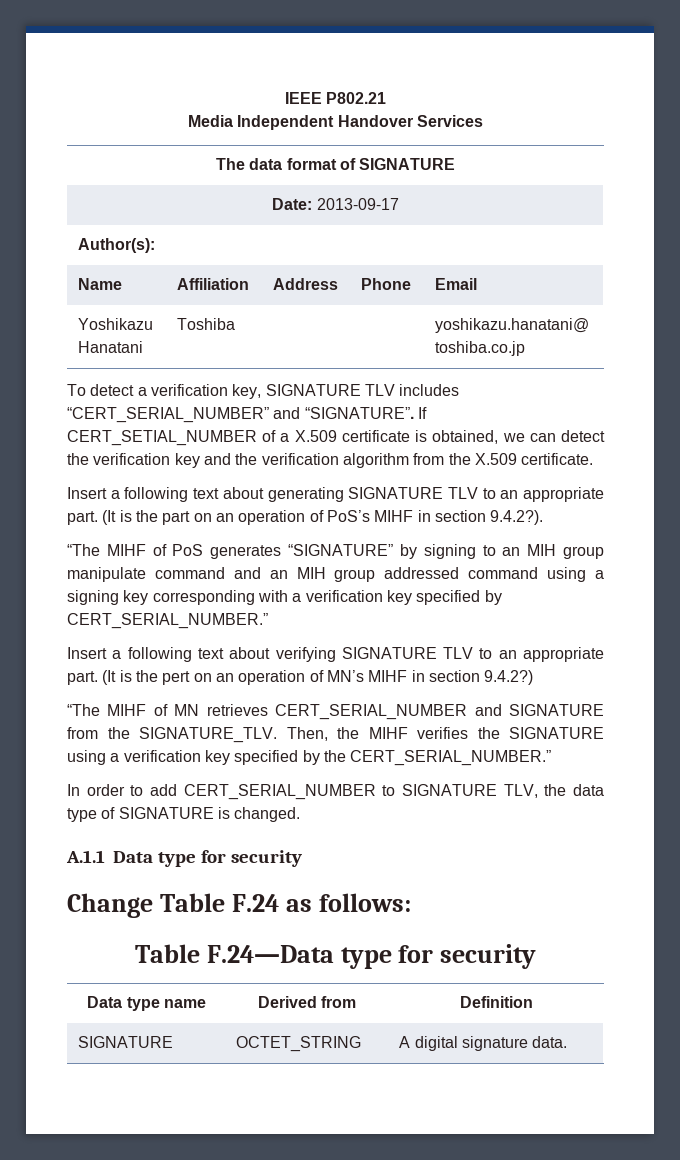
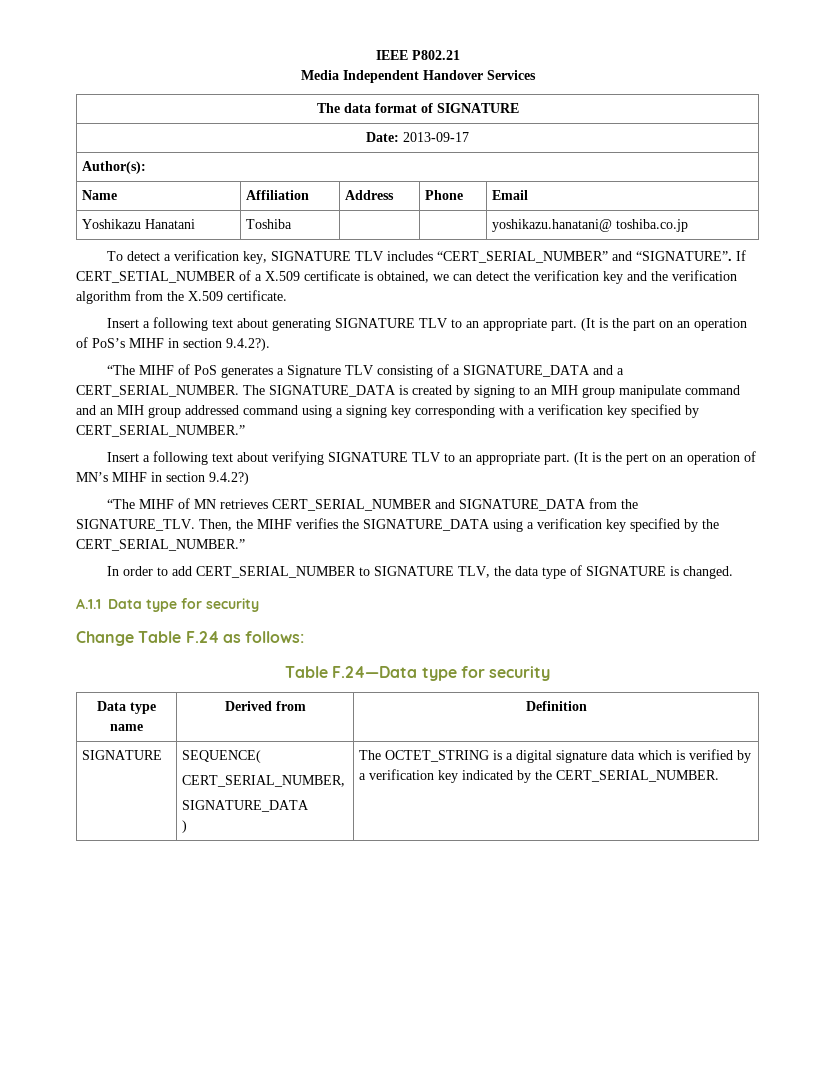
- “The MIHF of PoS generates “SIGNATURE” by signing to an MIH group manipulate command and an MIH group addressed command using a signing key corresponding with a verification key specified by CERT_SERIAL_NUMBER.”
+ “The MIHF of PoS generates a Signature TLV consisting of a SIGNATURE_DATA and a CERT_SERIAL_NUMBER. The SIGNATURE_DATA is created by signing to an MIH group manipulate command and an MIH group addressed command using a signing key corresponding with a verification key specified by CERT_SERIAL_NUMBER.”
- “The MIHF of MN retrieves CERT_SERIAL_NUMBER and SIGNATURE from the SIGNATURE_TLV.
+ “The MIHF of MN retrieves CERT_SERIAL_NUMBER and SIGNATURE_DATA from the SIGNATURE_TLV.
- Then, the MIHF verifies the SIGNATURE using a verification key specified by the CERT_SERIAL_NUMBER.”
+ Then, the MIHF verifies the SIGNATURE_DATA using a verification key specified by the CERT_SERIAL_NUMBER.”
- SIGNATURE | OCTET_STRING | A digital signature data.
+ SIGNATURE | SEQUENCE(
+ CERT_SERIAL_NUMBER,
+ SIGNATURE_DATA
+ ) | The OCTET_STRING is a digital signature data which is verified by a verification key indicated by the CERT_SERIAL_NUMBER.

